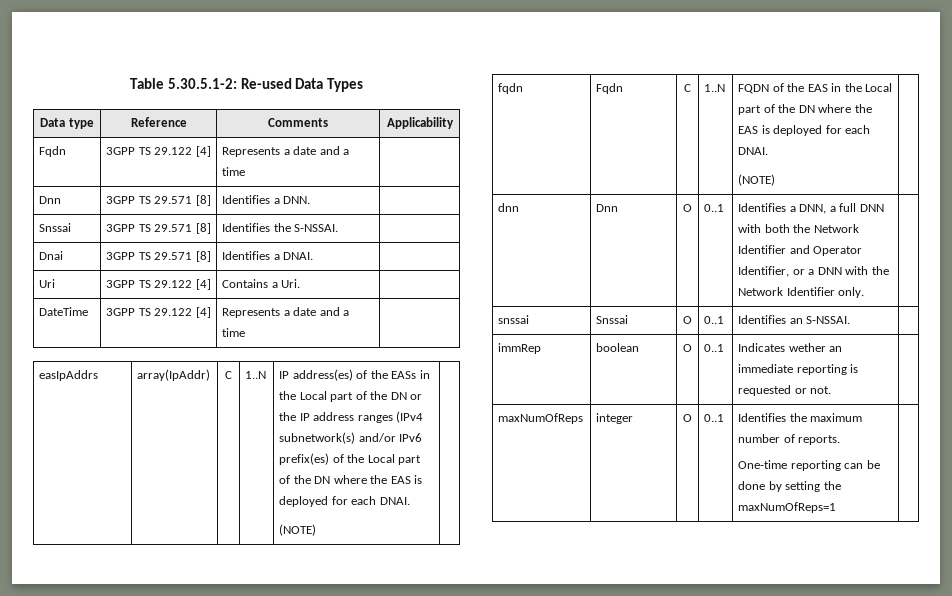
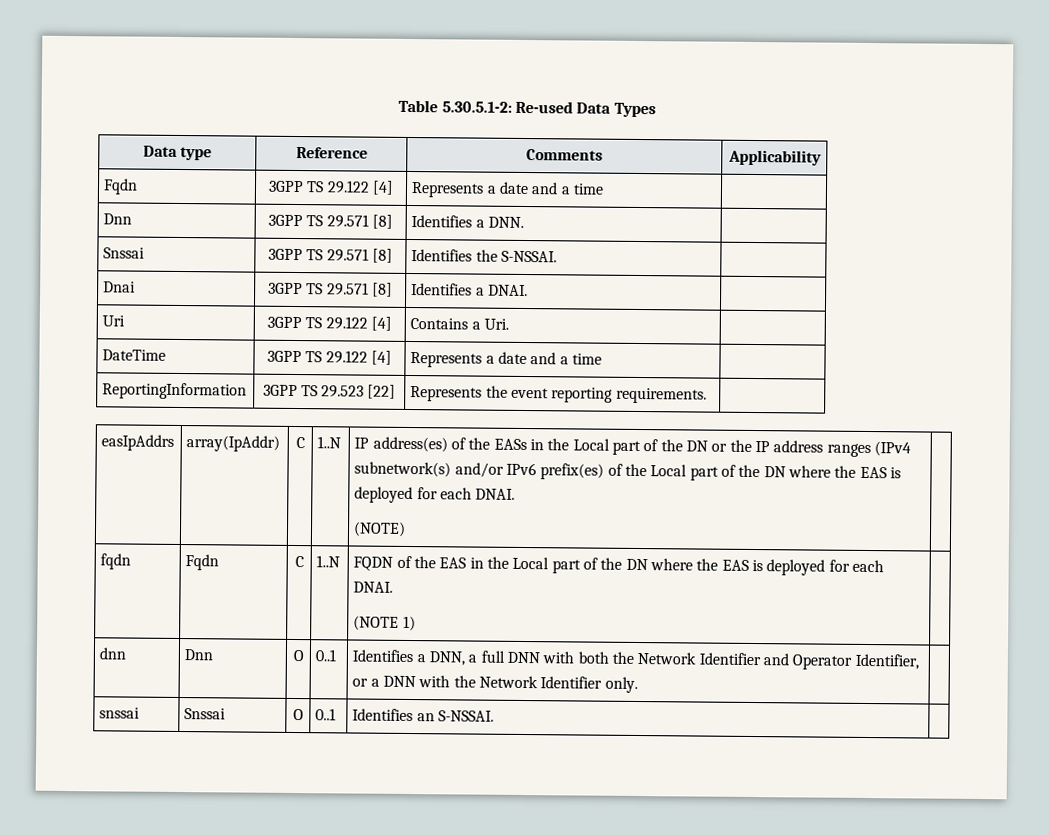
+ ReportingInformation | 3GPP TS 29.523 [22] | Represents the event reporting requirements. |
  fqdn | Fqdn | C | 1..N | FQDN of the EAS in the Local part of the DN where the EAS is deployed for each DNAI.
- (NOTE) |
+ (NOTE 1) |
- immRep | boolean | O | 0..1 | Indicates wether an immediate reporting is requested or not. |
- maxNumOfReps | integer | O | 0..1 | Identifies the maximum number of reports.
- One-time reporting can be done by setting the maxNumOfReps=1 |

